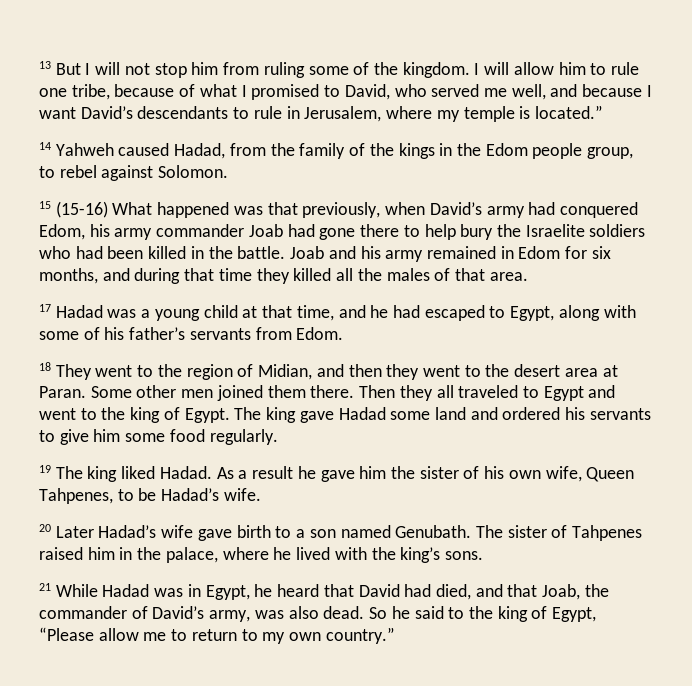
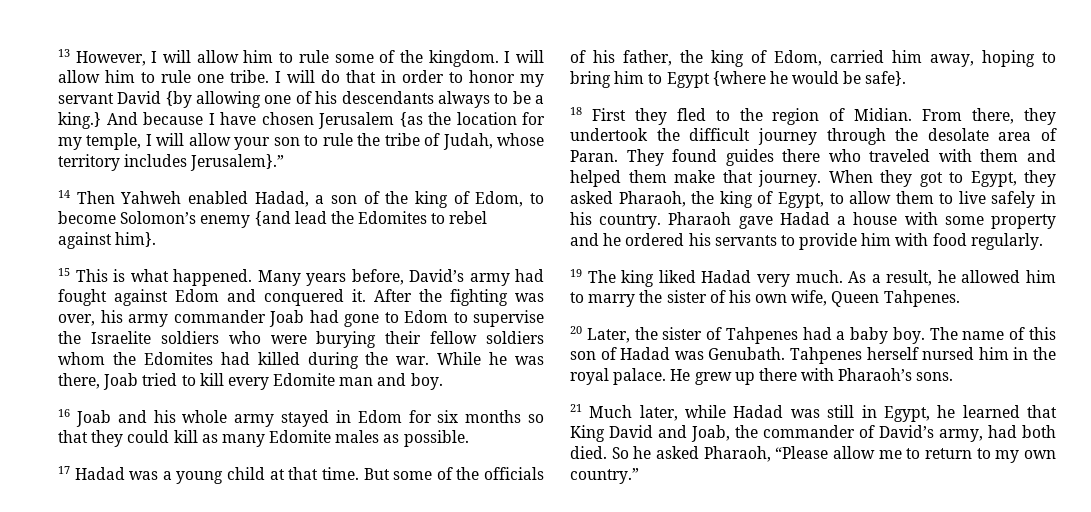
- 13 But I will not stop him from ruling some of the kingdom.
+ 13 However, I will allow him to rule some of the kingdom.
- I will allow him to rule one tribe, because of what I promised to David, who served me well, and because I want David’s descendants to rule in Jerusalem, where my temple is located.”
- 14 Yahweh caused Hadad, from the family of the kings in the Edom people group, to rebel against Solomon.
+ I will allow him to rule one tribe. I will do that in order to honor my servant David {by allowing one of his descendants always to be a king.} And because I have chosen Jerusalem {as the location for my temple, I will allow your son to rule the tribe of Judah, whose territory includes Jerusalem}.”
+ 14 Then Yahweh enabled Hadad, a son of the king of Edom, to become Solomon’s enemy {and lead the Edomites to rebel against him}.
- 15 (15-16) What happened was that previously, when David’s army had conquered Edom, his army commander Joab had gone there to help bury the Israelite soldiers who had been killed in the battle. Joab and his army remained in Edom for six months, and during that time they killed all the males of that area.
+ 15 This is what happened. Many years before, David’s army had fought against Edom and conquered it. After the fighting was over, his army commander Joab had gone to Edom to supervise the Israelite soldiers who were burying their fellow soldiers whom the Edomites had killed during the war. While he was there, Joab tried to kill every Edomite man and boy.
+ 16 Joab and his whole army stayed in Edom for six months so that they could kill as many Edomite males as possible.
- 17 Hadad was a young child at that time, and he had escaped to Egypt, along with some of his father’s servants from Edom.
- 18 They went to the region of Midian, and then they went to the desert area at Paran. Some other men joined them there. Then they all traveled to Egypt and went to the king of Egypt. The king gave Hadad some land and ordered his servants to give him some food regularly.
+ 17 Hadad was a young child at that time. But some of the officials of his father, the king of Edom, carried him away, hoping to bring him to Egypt {where he would be safe}.
+ 18 First they fled to the region of Midian. From there, they undertook the difficult journey through the desolate area of Paran. They found guides there who traveled with them and helped them make that journey. When they got to Egypt, they asked Pharaoh, the king of Egypt, to allow them to live safely in his country. Pharaoh gave Hadad a house with some property and he ordered his servants to provide him with food regularly.
- 19 The king liked Hadad. As a result he gave him the sister of his own wife, Queen Tahpenes, to be Hadad’s wife.
- 20 Later Hadad’s wife gave birth to a son named Genubath. The sister of Tahpenes raised him in the palace, where he lived with the king’s sons.
+ 19 The king liked Hadad very much. As a result, he allowed him to marry the sister of his own wife, Queen Tahpenes.
+ 20 Later, the sister of Tahpenes had a baby boy. The name of this son of Hadad was Genubath. Tahpenes herself nursed him in the royal palace. He grew up there with Pharaoh’s sons.
- 21 While Hadad was in Egypt, he heard that David had died, and that Joab, the commander of David’s army, was also dead. So he said to the king of Egypt, “Please allow me to return to my own country.”
+ 21 Much later, while Hadad was still in Egypt, he learned that King David and Joab, the commander of David’s army, had both died. So he asked Pharaoh, “Please allow me to return to my own country.”

